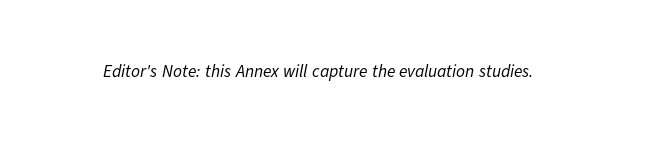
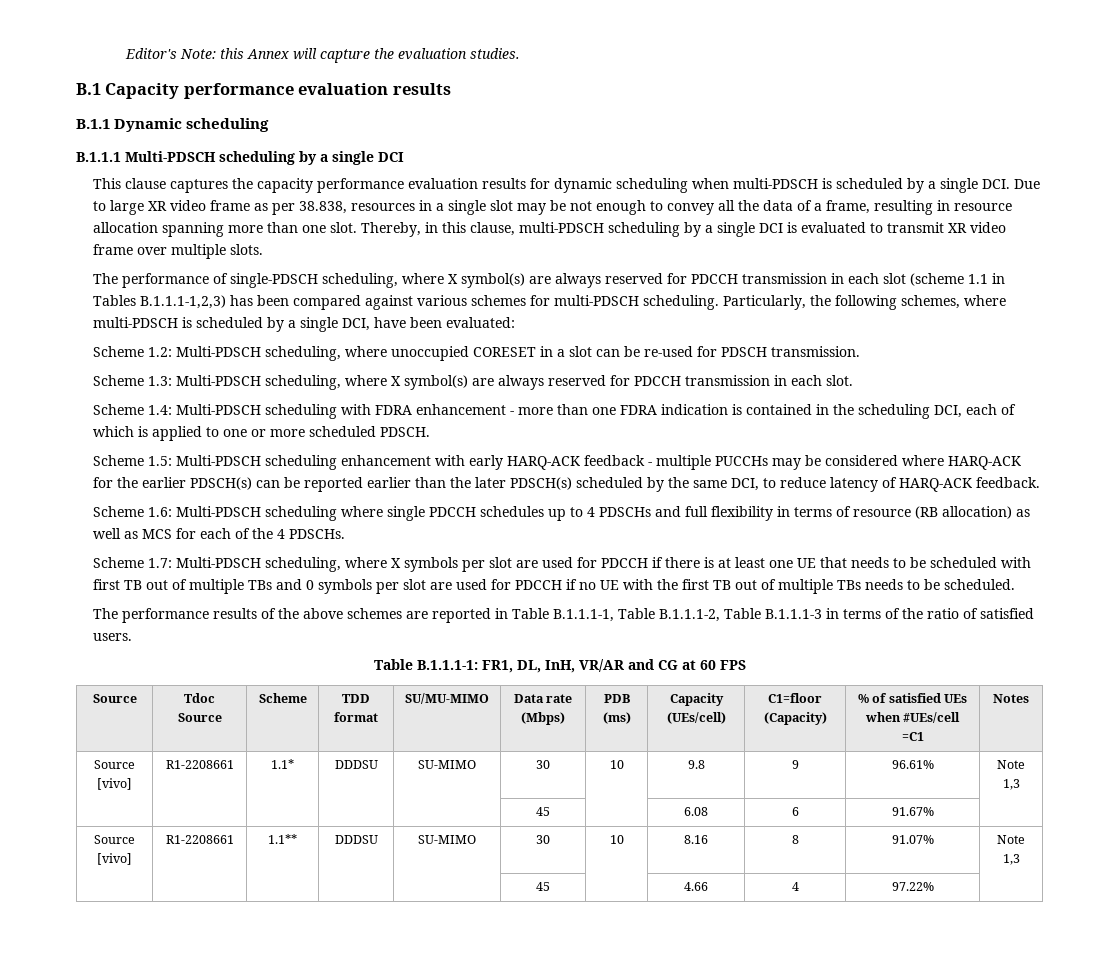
+ B.1 Capacity performance evaluation results
+ B.1.1 Dynamic scheduling
+ B.1.1.1 Multi-PDSCH scheduling by a single DCI
+ This clause captures the capacity performance evaluation results for dynamic scheduling when multi-PDSCH is scheduled by a single DCI. Due to large XR video frame as per 38.838, resources in a single slot may be not enough to convey all the data of a frame, resulting in resource allocation spanning more than one slot. Thereby, in this clause, multi-PDSCH scheduling by a single DCI is evaluated to transmit XR video frame over multiple slots.
+ The performance of single-PDSCH scheduling, where X symbol(s) are always reserved for PDCCH transmission in each slot (scheme 1.1 in Tables B.1.1.1-1,2,3) has been compared against various schemes for multi-PDSCH scheduling. Particularly, the following schemes, where multi-PDSCH is scheduled by a single DCI, have been evaluated:
+ Scheme 1.2: Multi-PDSCH scheduling, where unoccupied CORESET in a slot can be re-used for PDSCH transmission.
+ Scheme 1.3: Multi-PDSCH scheduling, where X symbol(s) are always reserved for PDCCH transmission in each slot.
+ Scheme 1.4: Multi-PDSCH scheduling with FDRA enhancement - more than one FDRA indication is contained in the scheduling DCI, each of which is applied to one or more scheduled PDSCH.
+ Scheme 1.5: Multi-PDSCH scheduling enhancement with early HARQ-ACK feedback - multiple PUCCHs may be considered where HARQ-ACK for the earlier PDSCH(s) can be reported earlier than the later PDSCH(s) scheduled by the same DCI, to reduce latency of HARQ-ACK feedback.
+ Scheme 1.6: Multi-PDSCH scheduling where single PDCCH schedules up to 4 PDSCHs and full flexibility in terms of resource (RB allocation) as well as MCS for each of the 4 PDSCHs.
+ Scheme 1.7: Multi-PDSCH scheduling, where X symbols per slot are used for PDCCH if there is at least one UE that needs to be scheduled with first TB out of multiple TBs and 0 symbols per slot are used for PDCCH if no UE with the first TB out of multiple TBs needs to be scheduled.
+ The performance results of the above schemes are reported in Table B.1.1.1-1, Table B.1.1.1-2, Table B.1.1.1-3 in terms of the ratio of satisfied users.
+ Table B.1.1.1-1: FR1, DL, InH, VR/AR and CG at 60 FPS
+ Source | Tdoc Source | Scheme | TDD format | SU/MU-MIMO | Data rate (Mbps) | PDB (ms) | Capacity (UEs/cell) | C1=floor (Capacity) | % of satisfied UEs when #UEs/cell =C1 | Notes
+ Source [vivo] | R1-2208661 | 1.1* | DDDSU | SU-MIMO | 30 | 10 | 9.8 | 9 | 96.61% | Note 1,3
+ | | | | | 45 | | 6.08 | 6 | 91.67% |
+ Source [vivo] | R1-2208661 | 1.1** | DDDSU | SU-MIMO | 30 | 10 | 8.16 | 8 | 91.07% | Note 1,3
+ | | | | | 45 | | 4.66 | 4 | 97.22% |

